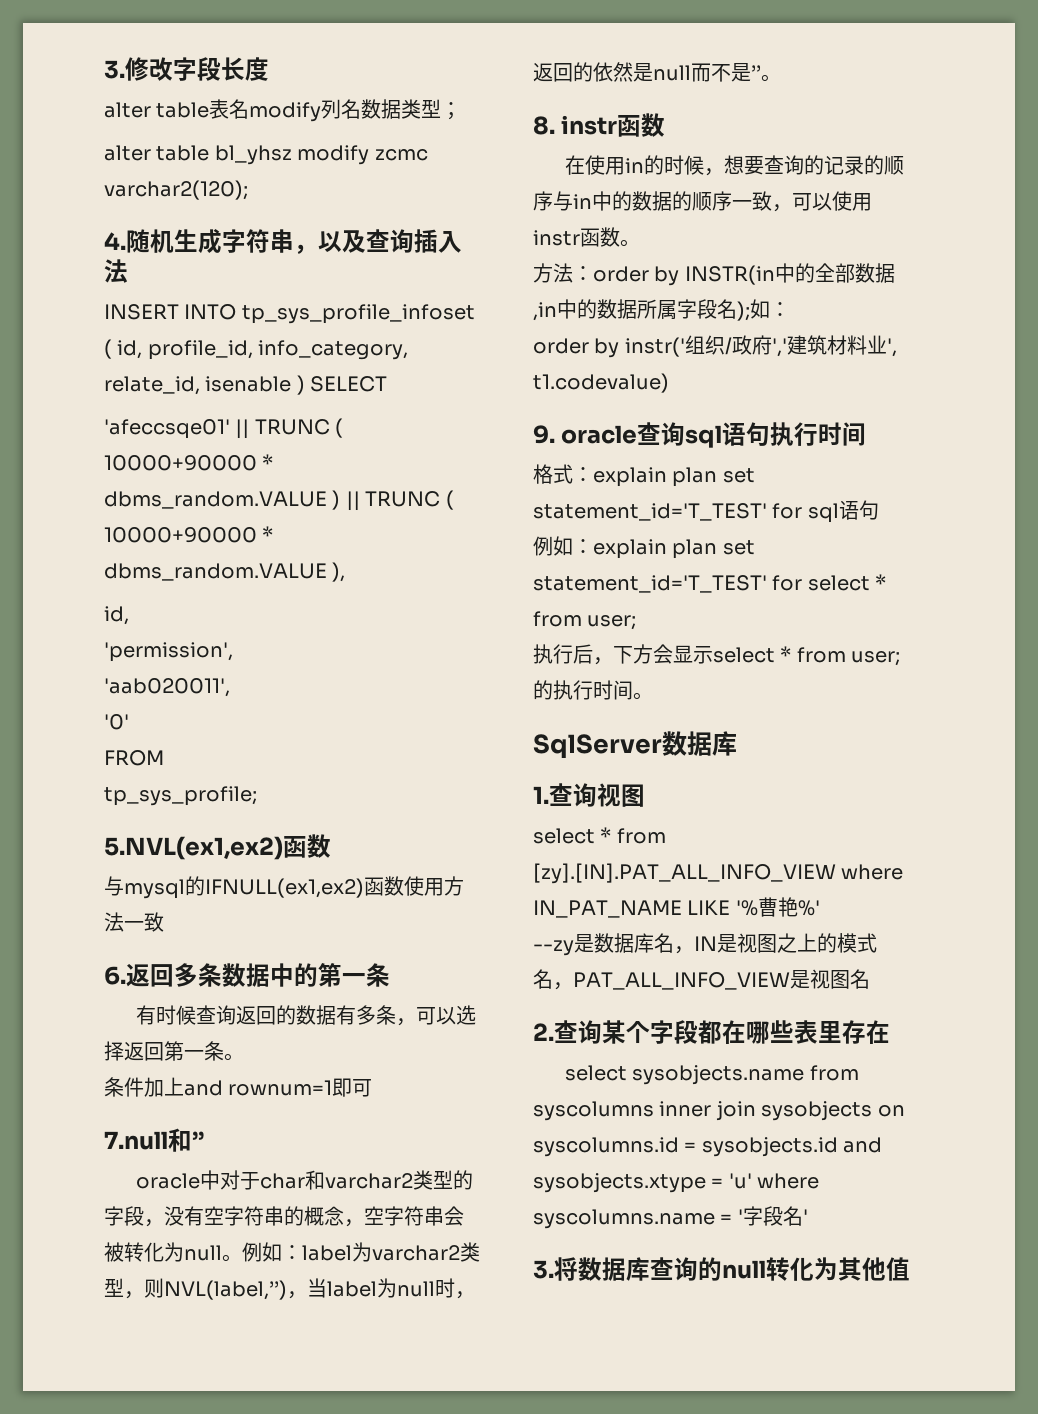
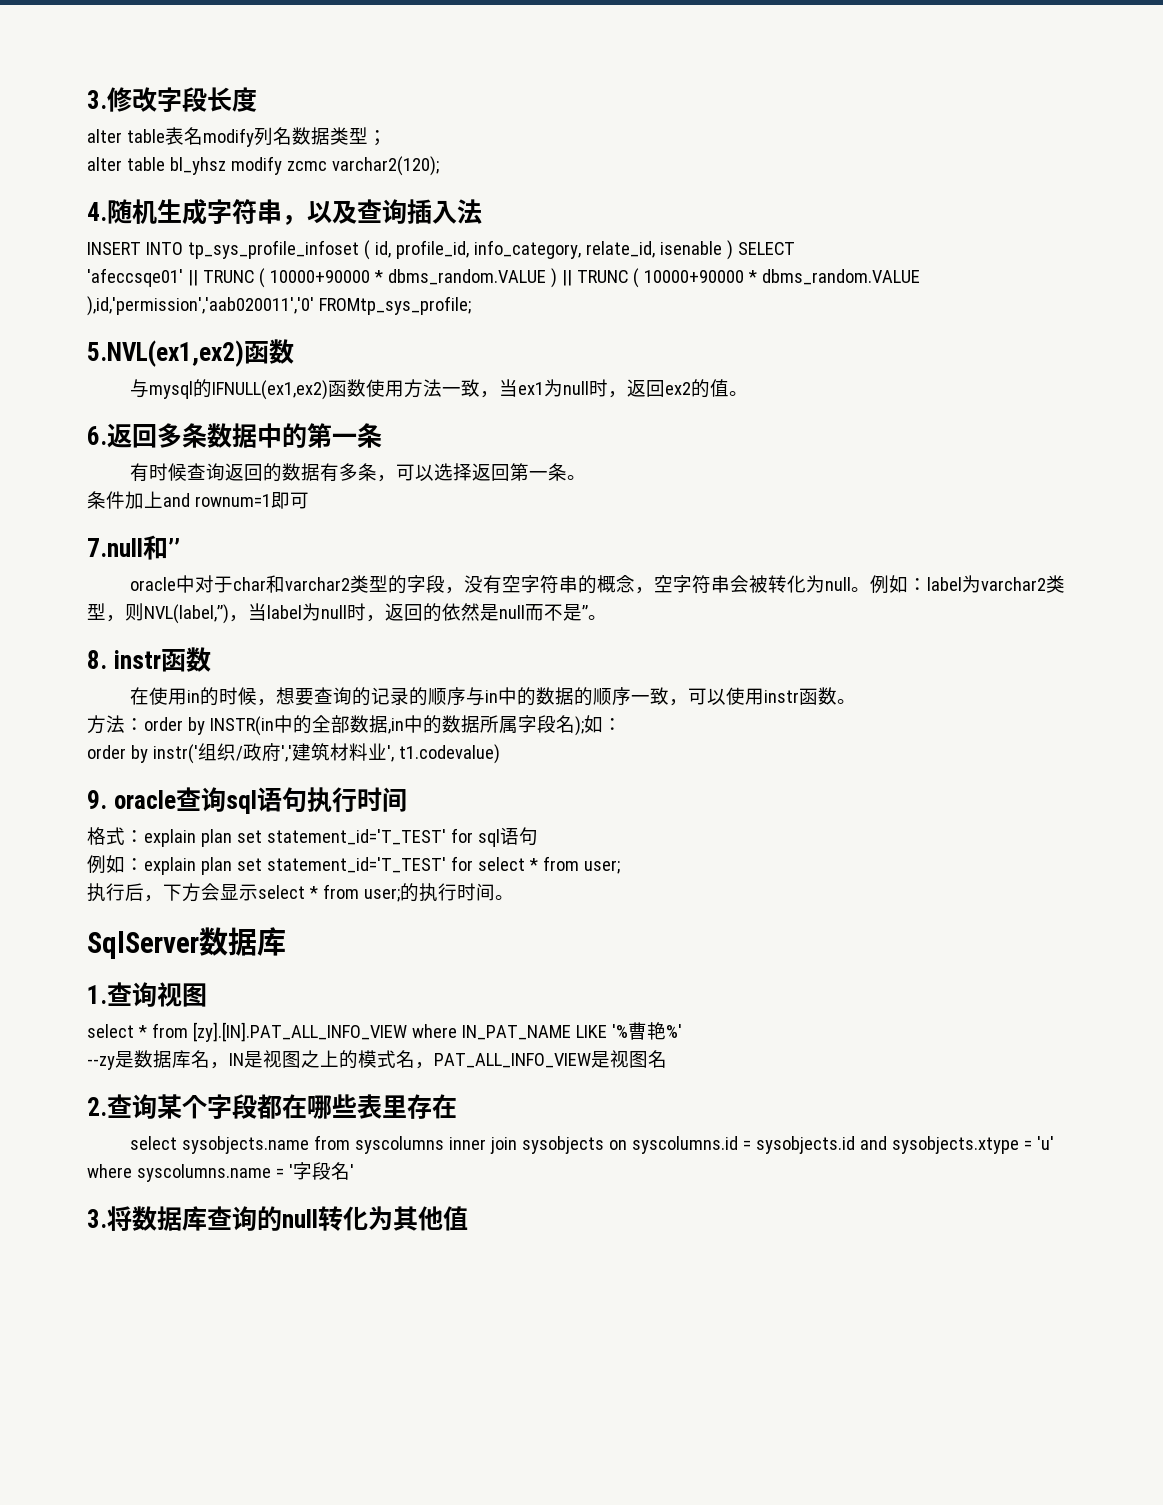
- 'afeccsqe01' || TRUNC ( 10000+90000 * dbms_random.VALUE ) || TRUNC ( 10000+90000 * dbms_random.VALUE ),
- id,
- 'permission',
- 'aab020011',
- '0'
- FROM
- tp_sys_profile;
+ 'afeccsqe01' || TRUNC ( 10000+90000 * dbms_random.VALUE ) || TRUNC ( 10000+90000 * dbms_random.VALUE ),id,'permission','aab020011','0' FROMtp_sys_profile;
- 与mysql的IFNULL(ex1,ex2)函数使用方法一致
+ 与mysql的IFNULL(ex1,ex2)函数使用方法一致，当ex1为null时，返回ex2的值。

